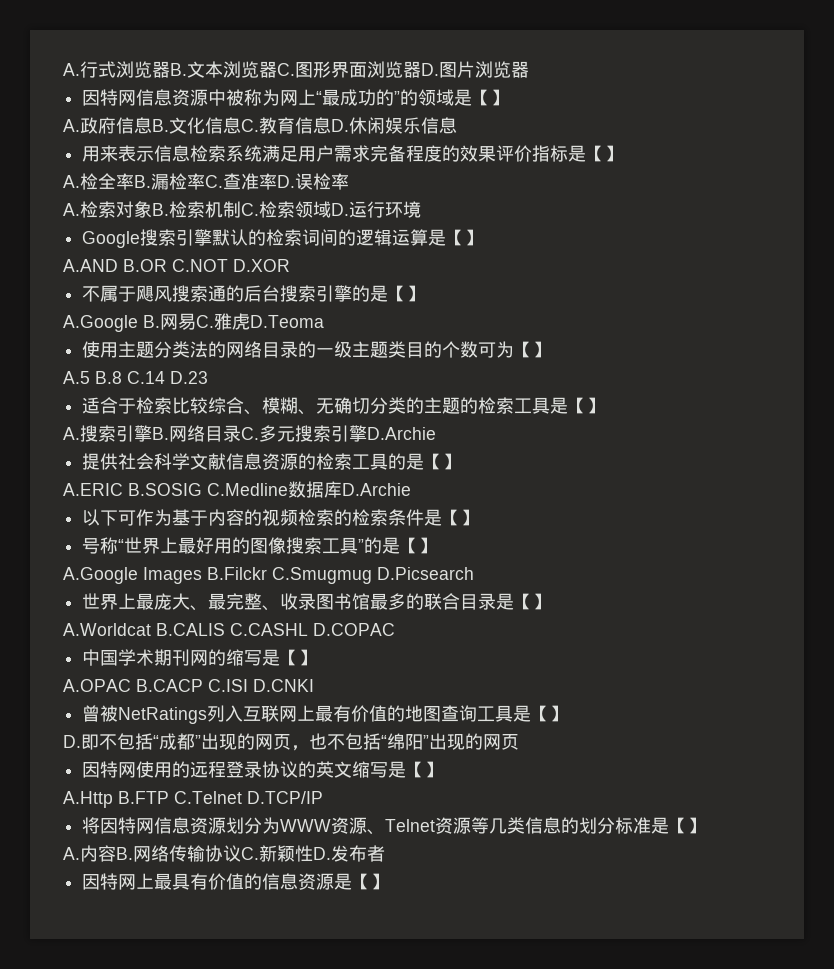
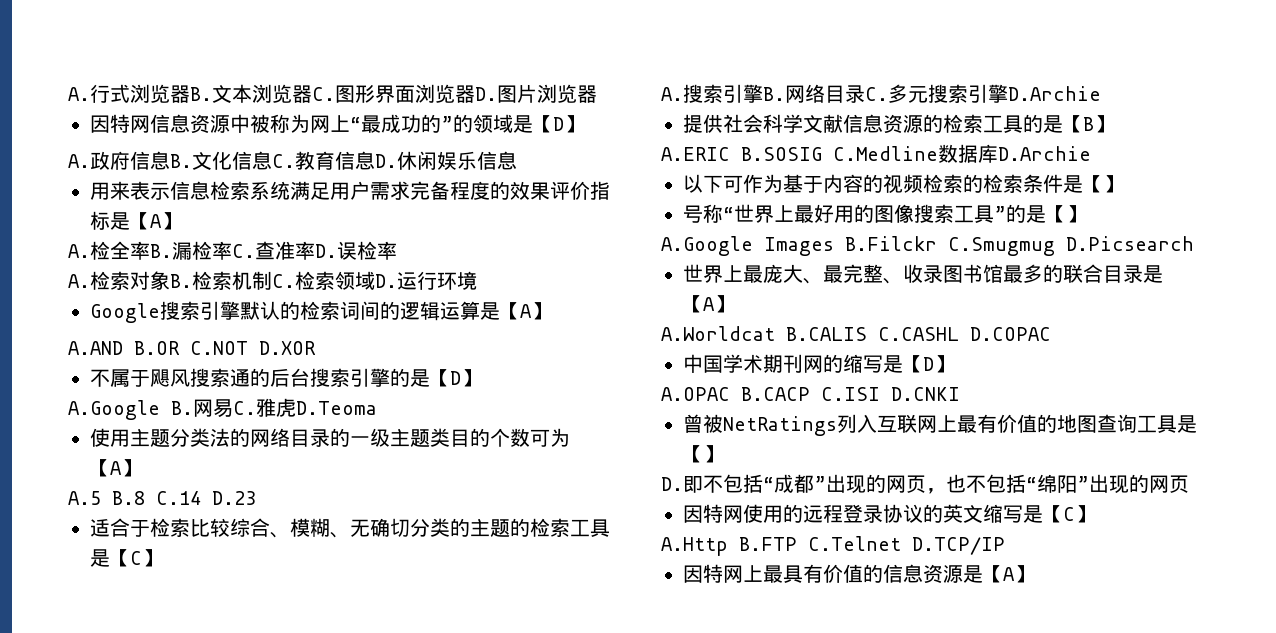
- 因特网信息资源中被称为网上“最成功的”的领域是【】
+ 因特网信息资源中被称为网上“最成功的”的领域是【D】
- 用来表示信息检索系统满足用户需求完备程度的效果评价指标是【】
+ 用来表示信息检索系统满足用户需求完备程度的效果评价指标是【A】
- Google搜索引擎默认的检索词间的逻辑运算是【】
+ Google搜索引擎默认的检索词间的逻辑运算是【A】
- 不属于飓风搜索通的后台搜索引擎的是【】
+ 不属于飓风搜索通的后台搜索引擎的是【D】
- 使用主题分类法的网络目录的一级主题类目的个数可为【】
+ 使用主题分类法的网络目录的一级主题类目的个数可为【A】
- 适合于检索比较综合、模糊、无确切分类的主题的检索工具是【】
+ 适合于检索比较综合、模糊、无确切分类的主题的检索工具是【C】
- 提供社会科学文献信息资源的检索工具的是【】
+ 提供社会科学文献信息资源的检索工具的是【B】
- 世界上最庞大、最完整、收录图书馆最多的联合目录是【】
+ 世界上最庞大、最完整、收录图书馆最多的联合目录是【A】
- 中国学术期刊网的缩写是【】
+ 中国学术期刊网的缩写是【D】
- 因特网使用的远程登录协议的英文缩写是【】
+ 因特网使用的远程登录协议的英文缩写是【C】
- 将因特网信息资源划分为WWW资源、Telnet资源等几类信息的划分标准是【】
- A.内容B.网络传输协议C.新颖性D.发布者
- 因特网上最具有价值的信息资源是【】
+ 因特网上最具有价值的信息资源是【A】

